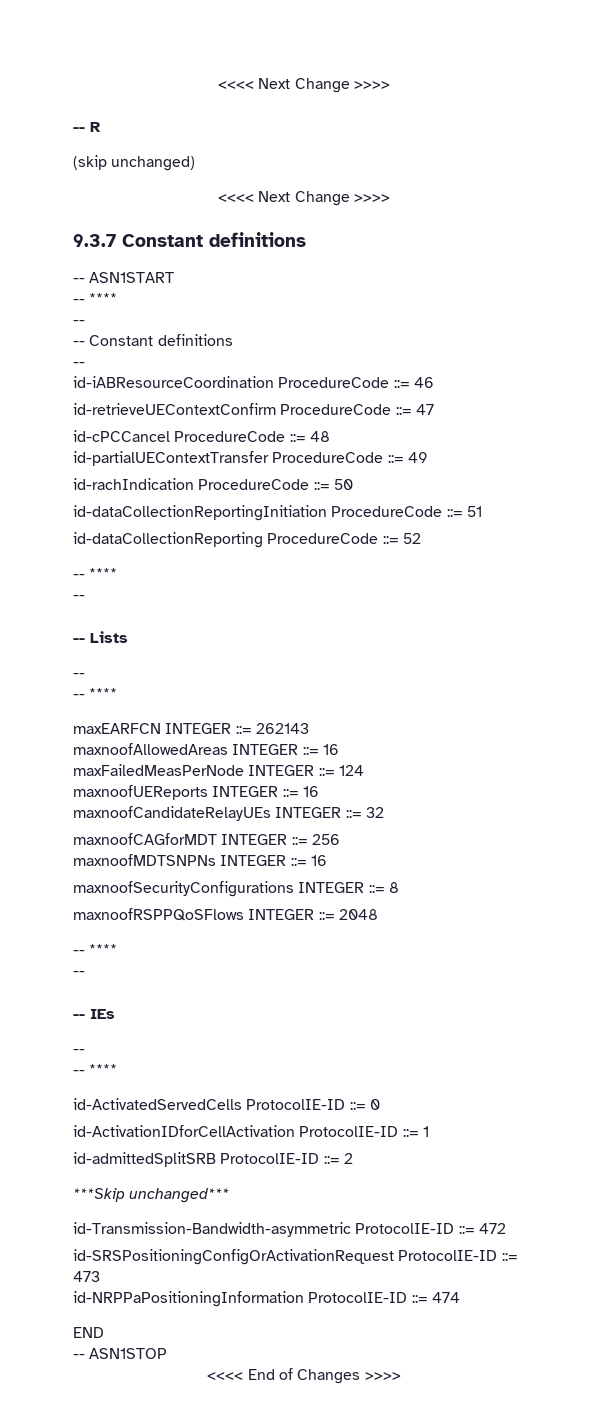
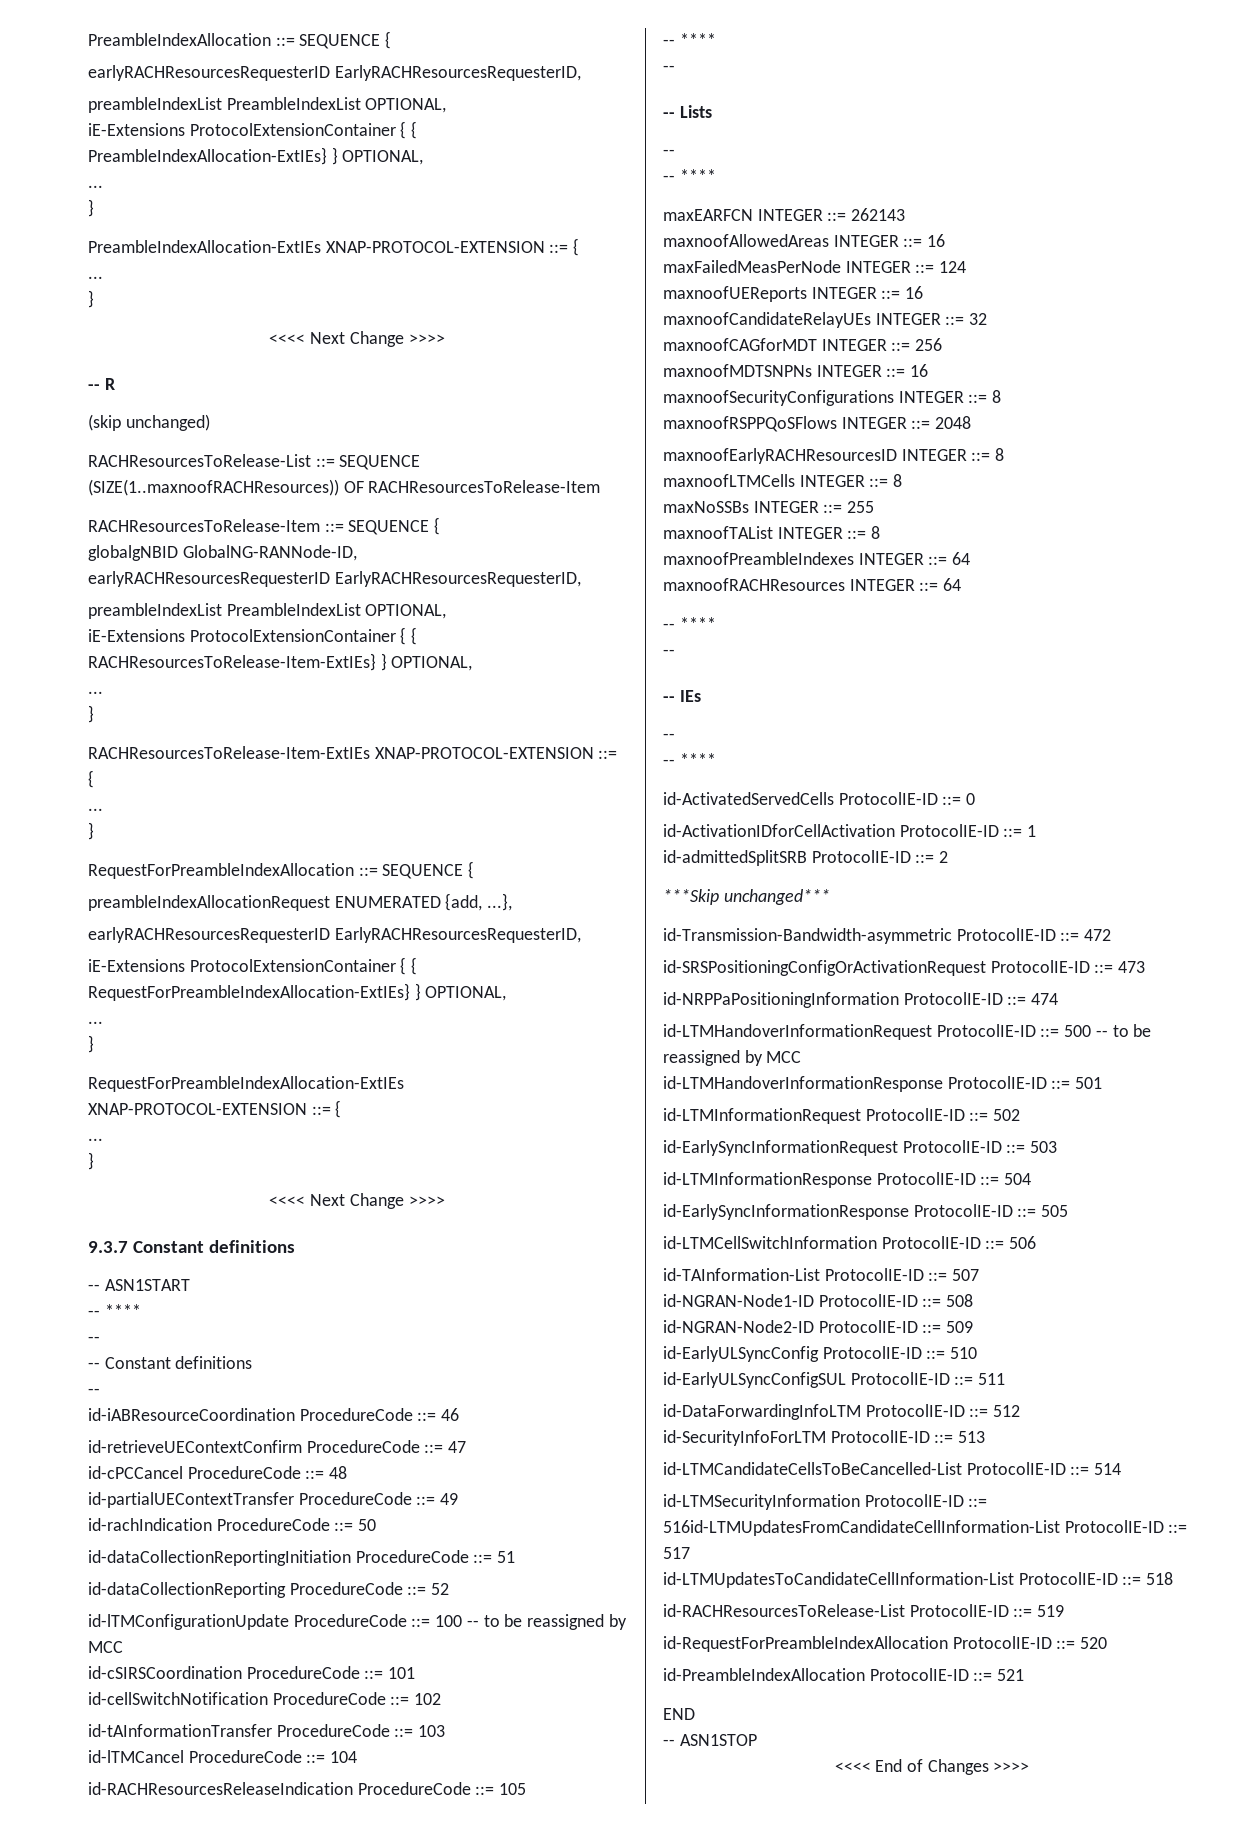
+ PreambleIndexAllocation ::= SEQUENCE {
+ earlyRACHResourcesRequesterID EarlyRACHResourcesRequesterID,
+ preambleIndexList PreambleIndexList OPTIONAL,
+ iE-Extensions ProtocolExtensionContainer { { PreambleIndexAllocation-ExtIEs} } OPTIONAL,
+ ...
+ }
+ PreambleIndexAllocation-ExtIEs XNAP-PROTOCOL-EXTENSION ::= {
+ ...
+ }
+ RACHResourcesToRelease-List ::= SEQUENCE (SIZE(1..maxnoofRACHResources)) OF RACHResourcesToRelease-Item
+ RACHResourcesToRelease-Item ::= SEQUENCE {
+ globalgNBID GlobalNG-RANNode-ID,
+ earlyRACHResourcesRequesterID EarlyRACHResourcesRequesterID,
+ preambleIndexList PreambleIndexList OPTIONAL,
+ iE-Extensions ProtocolExtensionContainer { { RACHResourcesToRelease-Item-ExtIEs} } OPTIONAL,
+ ...
+ }
+ RACHResourcesToRelease-Item-ExtIEs XNAP-PROTOCOL-EXTENSION ::= {
+ ...
+ }
+ RequestForPreambleIndexAllocation ::= SEQUENCE {
+ preambleIndexAllocationRequest ENUMERATED {add, ...},
+ earlyRACHResourcesRequesterID EarlyRACHResourcesRequesterID,
+ iE-Extensions ProtocolExtensionContainer { { RequestForPreambleIndexAllocation-ExtIEs} } OPTIONAL,
+ ...
+ }
+ RequestForPreambleIndexAllocation-ExtIEs XNAP-PROTOCOL-EXTENSION ::= {
+ ...
+ }
+ id-lTMConfigurationUpdate ProcedureCode ::= 100 -- to be reassigned by MCC
+ id-cSIRSCoordination ProcedureCode ::= 101
+ id-cellSwitchNotification ProcedureCode ::= 102
+ id-tAInformationTransfer ProcedureCode ::= 103
+ id-lTMCancel ProcedureCode ::= 104
+ id-RACHResourcesReleaseIndication ProcedureCode ::= 105
+ maxnoofEarlyRACHResourcesID INTEGER ::= 8
+ maxnoofLTMCells INTEGER ::= 8
+ maxNoSSBs INTEGER ::= 255
+ maxnoofTAList INTEGER ::= 8
+ maxnoofPreambleIndexes INTEGER ::= 64
+ maxnoofRACHResources INTEGER ::= 64
+ id-LTMHandoverInformationRequest ProtocolIE-ID ::= 500 -- to be reassigned by MCC
+ id-LTMHandoverInformationResponse ProtocolIE-ID ::= 501
+ id-LTMInformationRequest ProtocolIE-ID ::= 502
+ id-EarlySyncInformationRequest ProtocolIE-ID ::= 503
+ id-LTMInformationResponse ProtocolIE-ID ::= 504
+ id-EarlySyncInformationResponse ProtocolIE-ID ::= 505
+ id-LTMCellSwitchInformation ProtocolIE-ID ::= 506
+ id-TAInformation-List ProtocolIE-ID ::= 507
+ id-NGRAN-Node1-ID ProtocolIE-ID ::= 508
+ id-NGRAN-Node2-ID ProtocolIE-ID ::= 509
+ id-EarlyULSyncConfig ProtocolIE-ID ::= 510
+ id-EarlyULSyncConfigSUL ProtocolIE-ID ::= 511
+ id-DataForwardingInfoLTM ProtocolIE-ID ::= 512
+ id-SecurityInfoForLTM ProtocolIE-ID ::= 513
+ id-LTMCandidateCellsToBeCancelled-List ProtocolIE-ID ::= 514
+ id-LTMSecurityInformation ProtocolIE-ID ::= 516id-LTMUpdatesFromCandidateCellInformation-List ProtocolIE-ID ::= 517
+ id-LTMUpdatesToCandidateCellInformation-List ProtocolIE-ID ::= 518
+ id-RACHResourcesToRelease-List ProtocolIE-ID ::= 519
+ id-RequestForPreambleIndexAllocation ProtocolIE-ID ::= 520
+ id-PreambleIndexAllocation ProtocolIE-ID ::= 521

